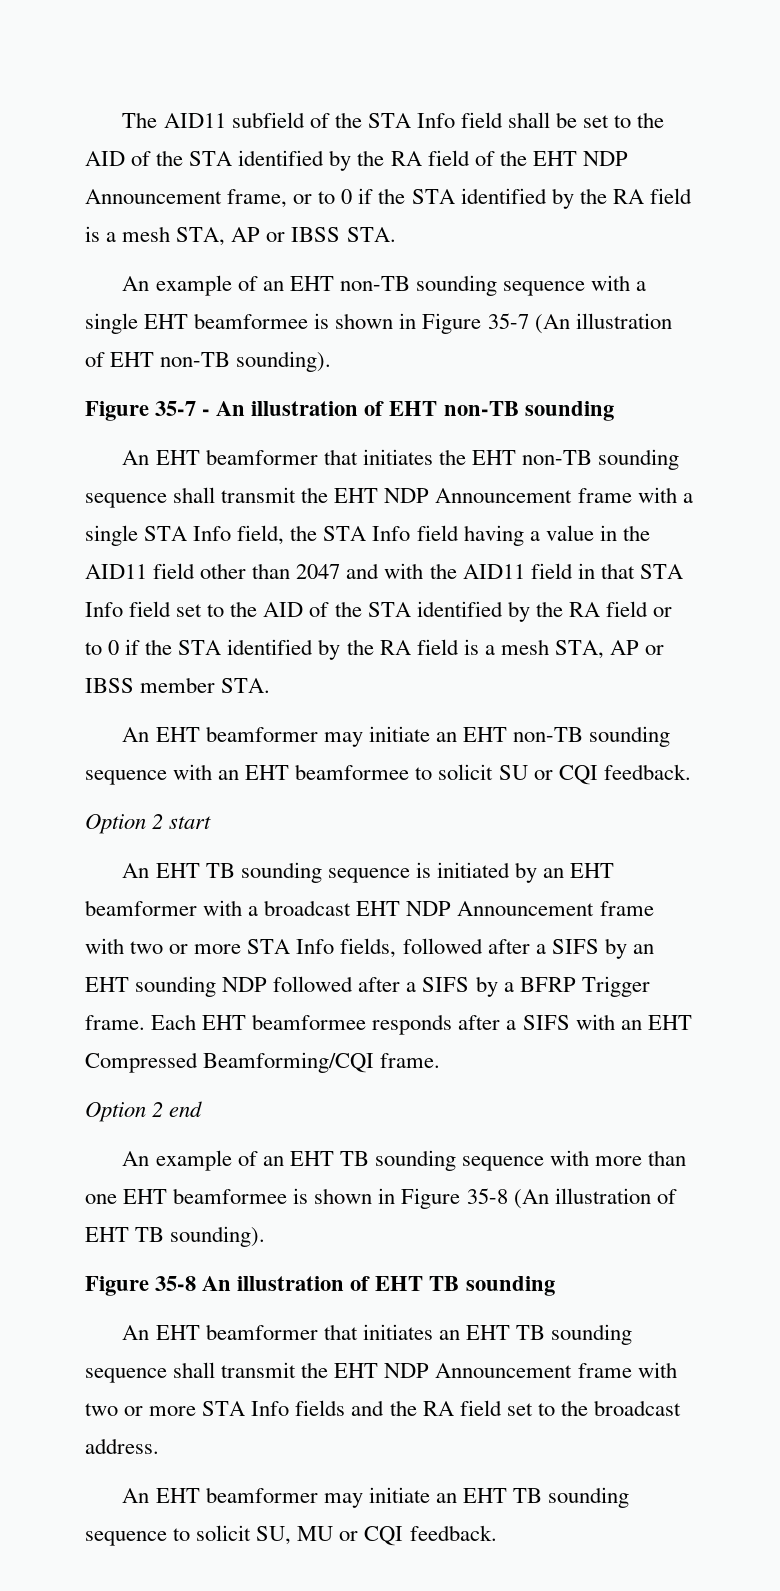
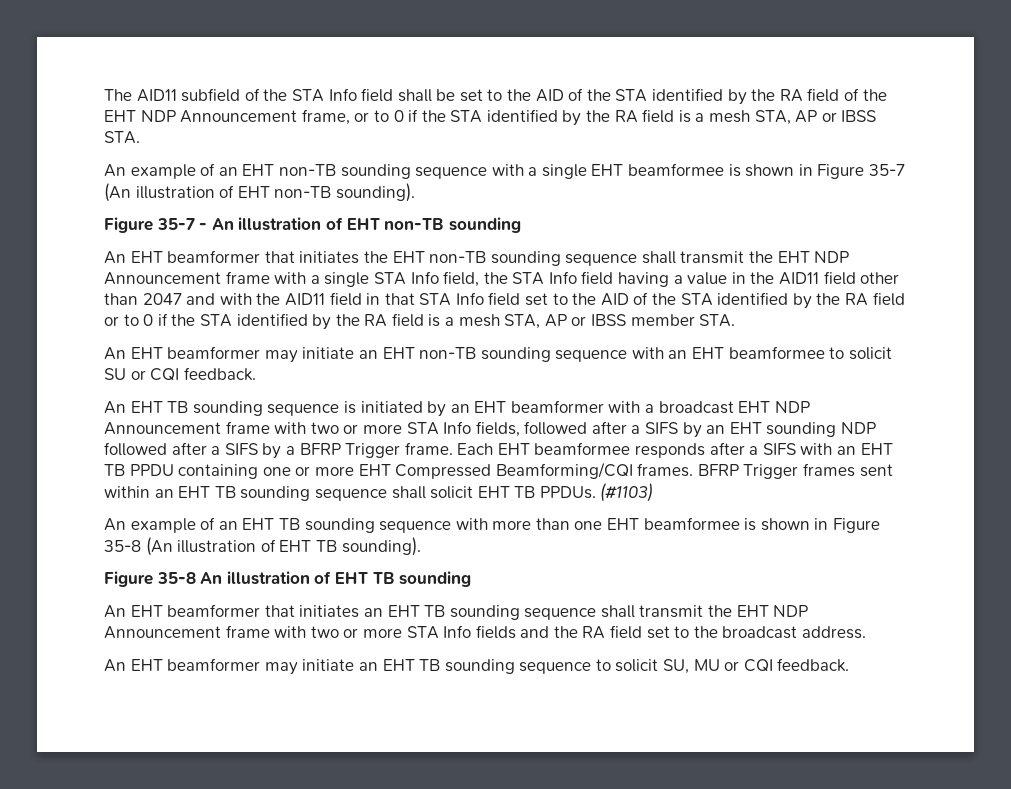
- Option 2 start
- Each EHT beamformee responds after a SIFS with an EHT Compressed Beamforming/CQI frame.
- Option 2 end
+ Each EHT beamformee responds after a SIFS with an EHT TB PPDU containing one or more EHT Compressed Beamforming/CQI frames. BFRP Trigger frames sent within an EHT TB sounding sequence shall solicit EHT TB PPDUs. (#1103)

